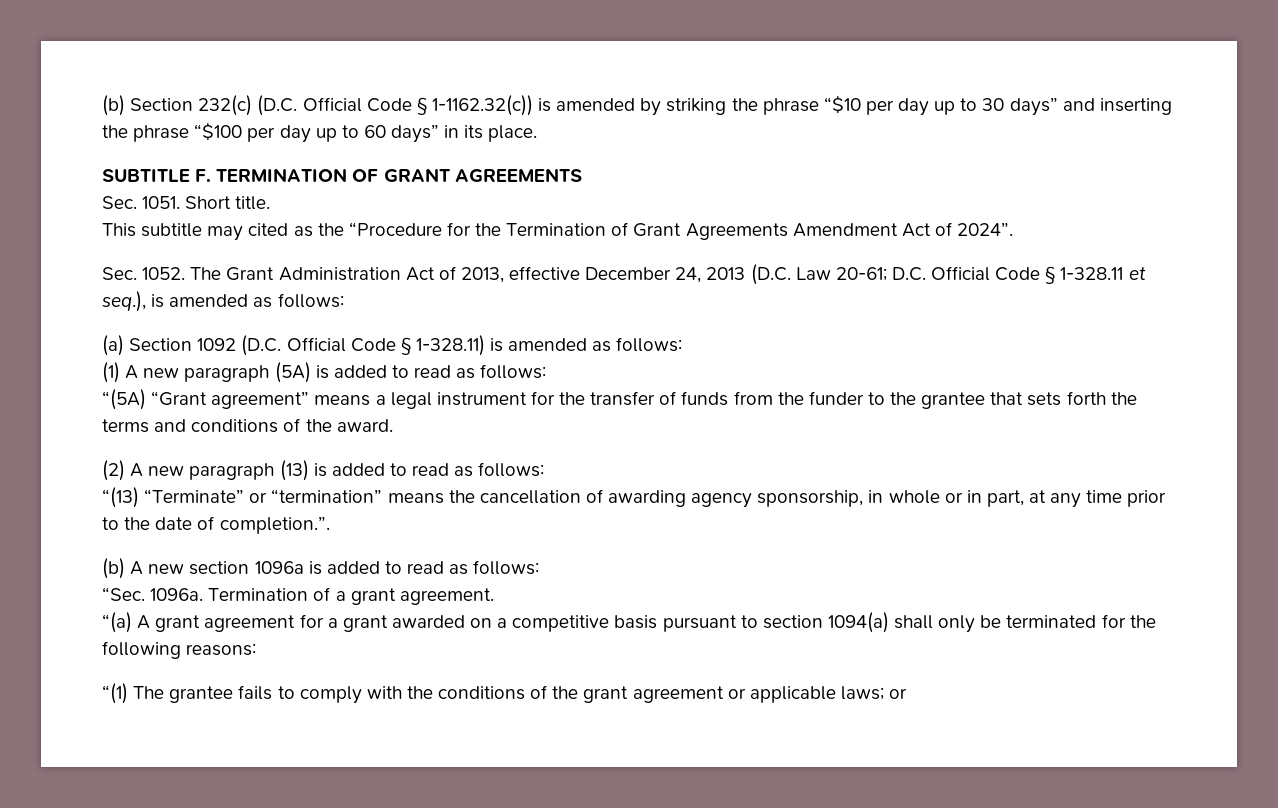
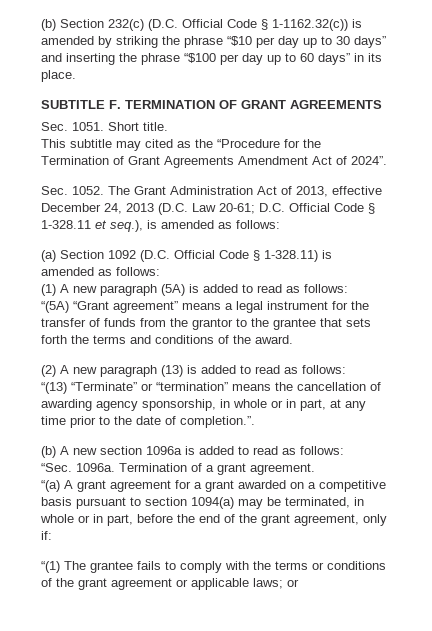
- “(5A) “Grant agreement” means a legal instrument for the transfer of funds from the funder to the grantee that sets forth the terms and conditions of the award.
+ “(5A) “Grant agreement” means a legal instrument for the transfer of funds from the grantor to the grantee that sets forth the terms and conditions of the award.
- “(a) A grant agreement for a grant awarded on a competitive basis pursuant to section 1094(a) shall only be terminated for the following reasons:
+ “(a) A grant agreement for a grant awarded on a competitive basis pursuant to section 1094(a) may be terminated, in whole or in part, before the end of the grant agreement, only if:
- “(1) The grantee fails to comply with the conditions of the grant agreement or applicable laws; or
+ “(1) The grantee fails to comply with the terms or conditions of the grant agreement or applicable laws; or

